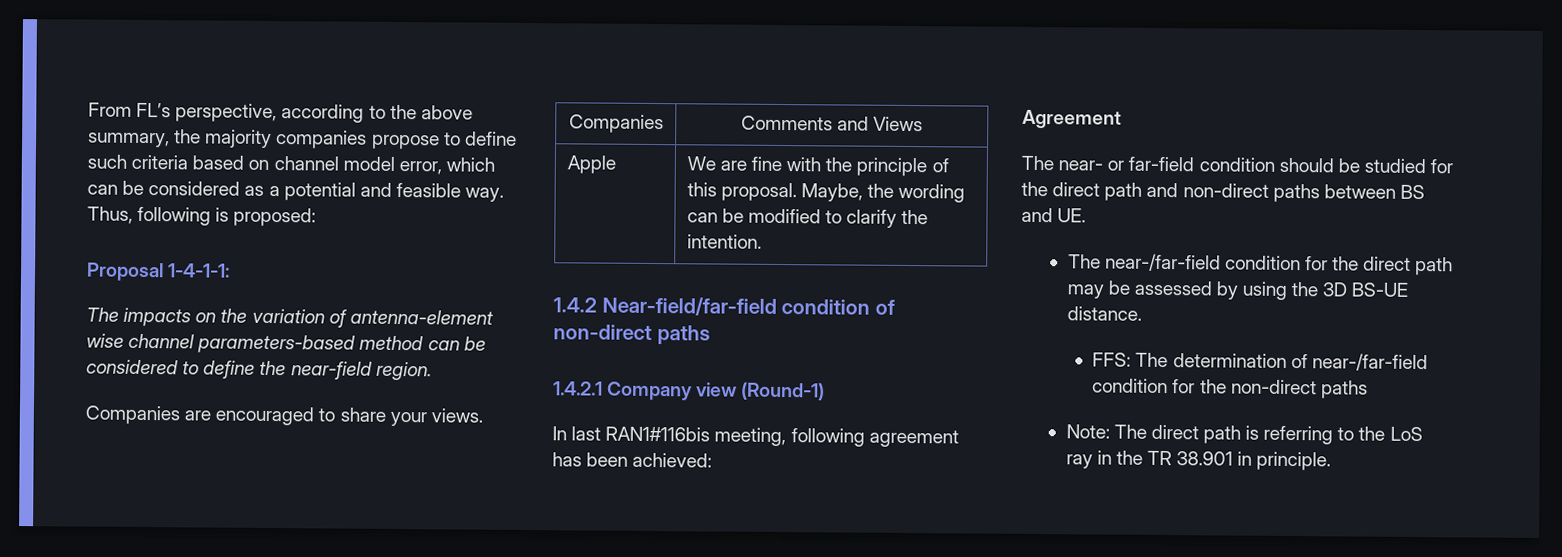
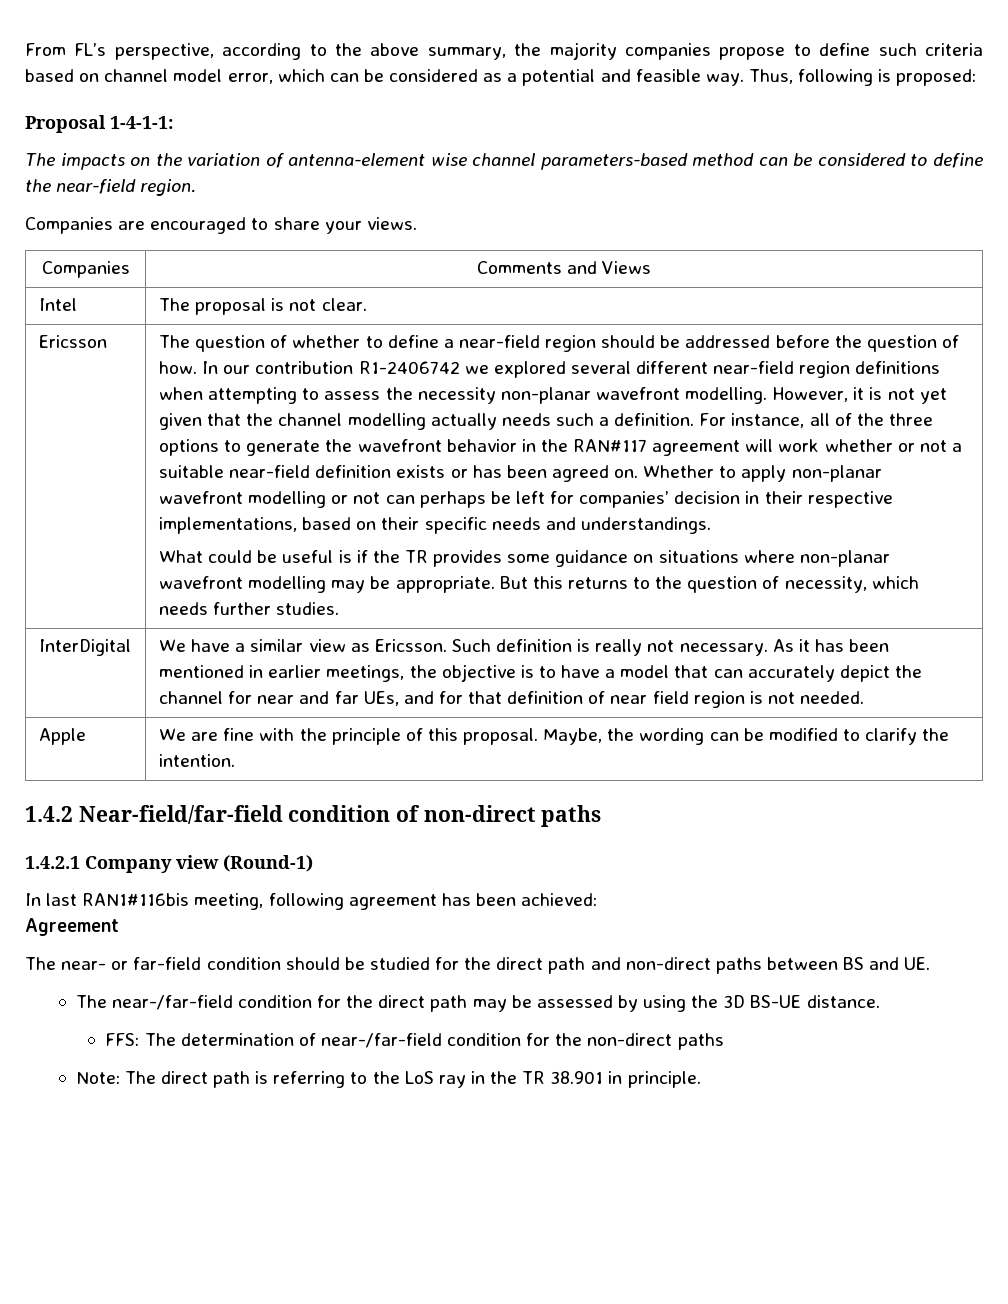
+ Intel | The proposal is not clear.
+ Ericsson | The question of whether to define a near-field region should be addressed before the question of how. In our contribution R1-2406742 we explored several different near-field region definitions when attempting to assess the necessity non-planar wavefront modelling. However, it is not yet given that the channel modelling actually needs such a definition. For instance, all of the three options to generate the wavefront behavior in the RAN#117 agreement will work whether or not a suitable near-field definition exists or has been agreed on. Whether to apply non-planar wavefront modelling or not can perhaps be left for companies’ decision in their respective implementations, based on their specific needs and understandings.
+ What could be useful is if the TR provides some guidance on situations where non-planar wavefront modelling may be appropriate. But this returns to the question of necessity, which needs further studies.
+ InterDigital | We have a similar view as Ericsson. Such definition is really not necessary. As it has been mentioned in earlier meetings, the objective is to have a model that can accurately depict the channel for near and far UEs, and for that definition of near field region is not needed.

